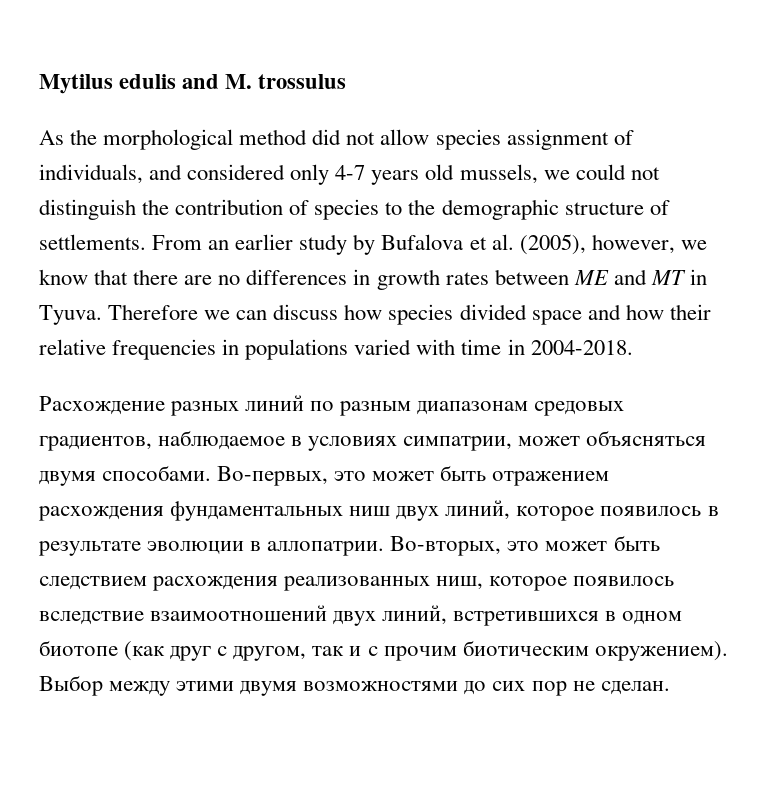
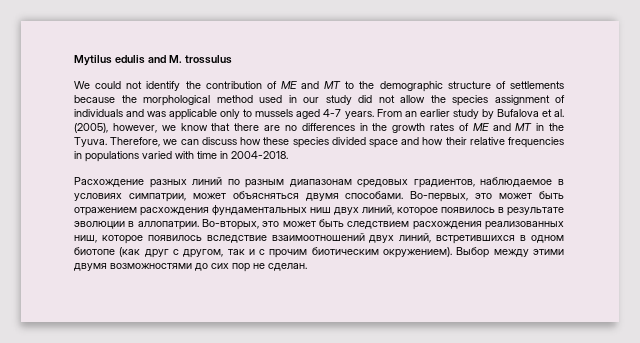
- As the morphological method did not allow species assignment of individuals, and considered only 4-7 years old mussels, we could not distinguish the contribution of species to the demographic structure of settlements.
+ We could not identify the contribution of ME and MT to the demographic structure of settlements because the morphological method used in our study did not allow the species assignment of individuals and was applicable only to mussels aged 4-7 years.
- From an earlier study by Bufalova et al. (2005), however, we know that there are no differences in growth rates between ME and MT in Tyuva. Therefore we can discuss how species divided space and how their relative frequencies in populations varied with time in 2004-2018.
+ From an earlier study by Bufalova et al. (2005), however, we know that there are no differences in the growth rates of ME and MT in the Tyuva. Therefore, we can discuss how these species divided space and how their relative frequencies in populations varied with time in 2004-2018.

